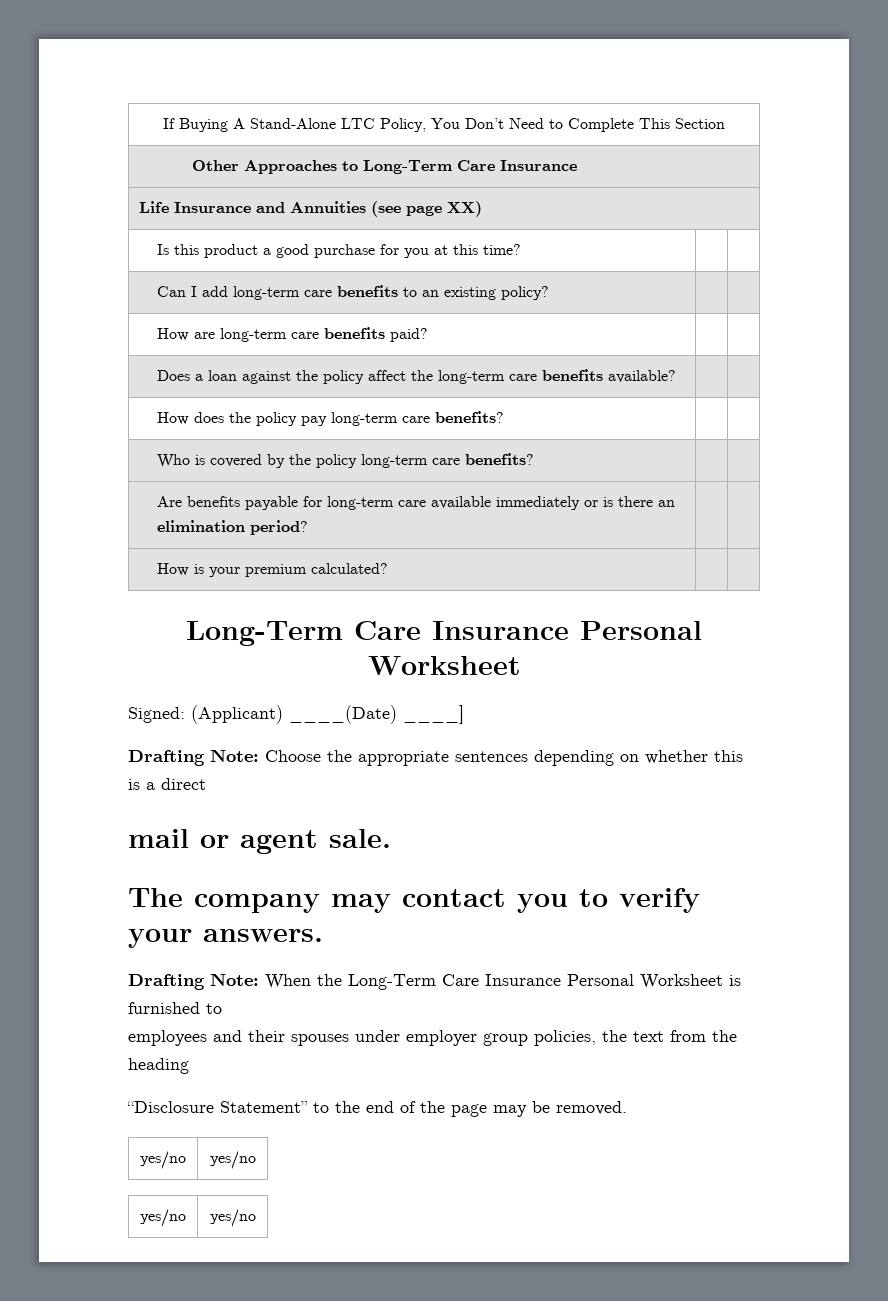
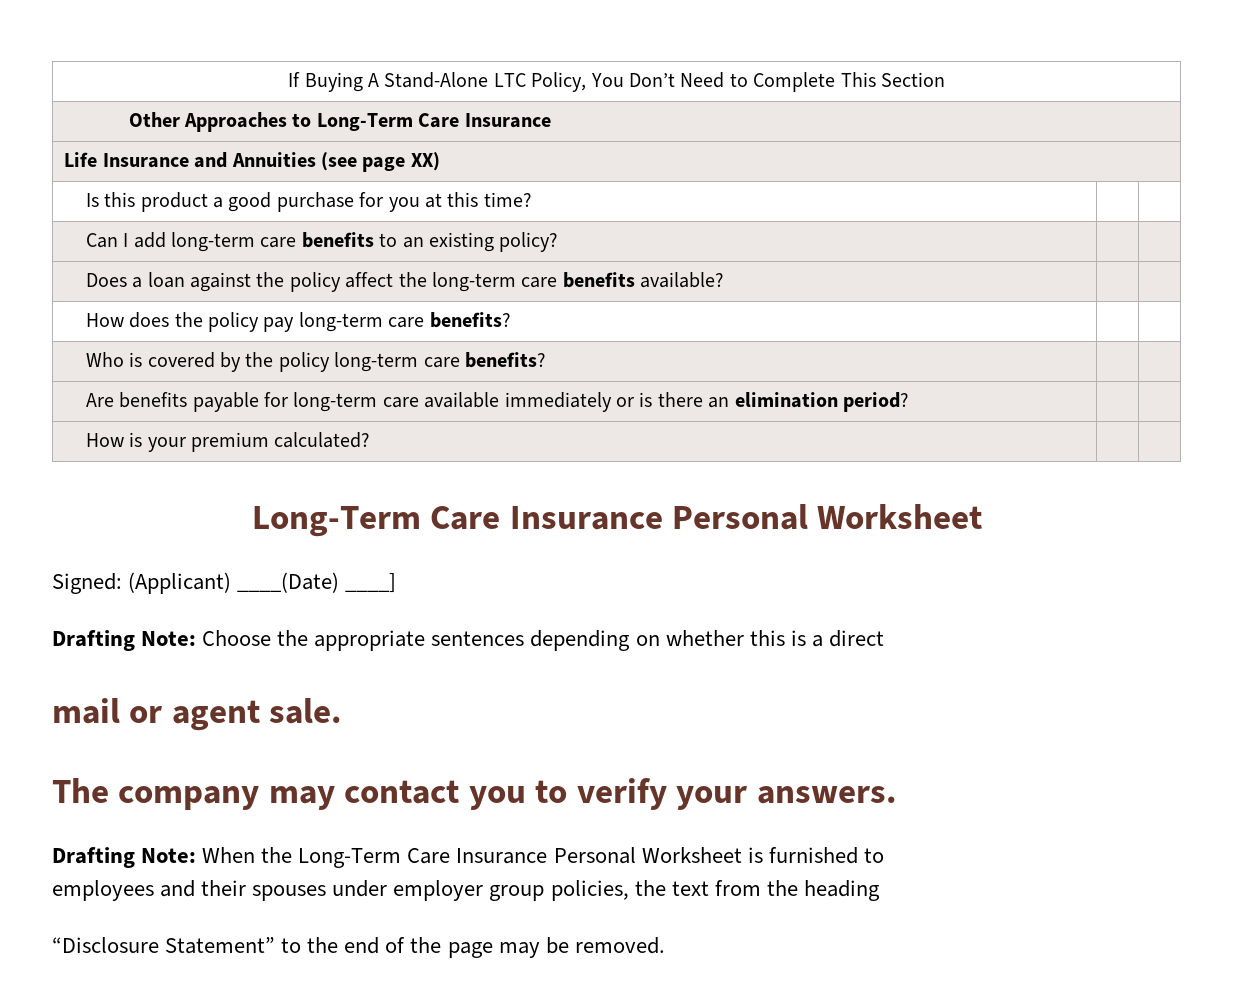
- How are long-term care benefits paid? | |
  “Disclosure Statement” to the end of the page may be removed.
- yes/no | yes/no
- yes/no | yes/no

